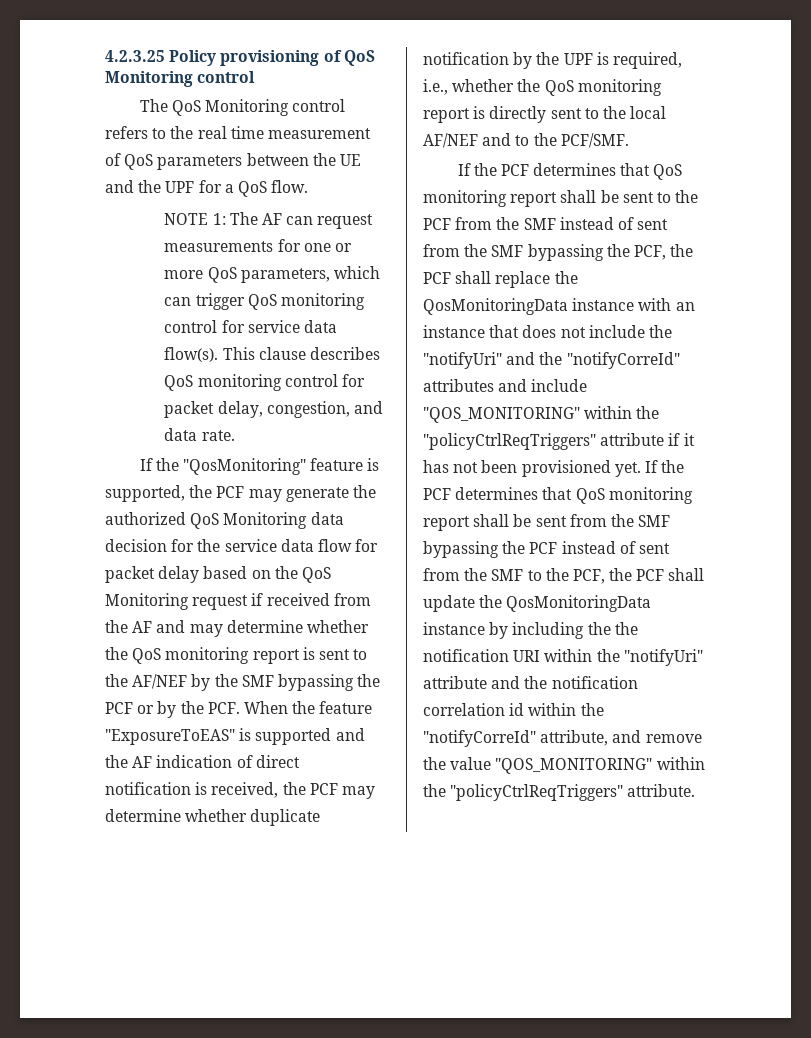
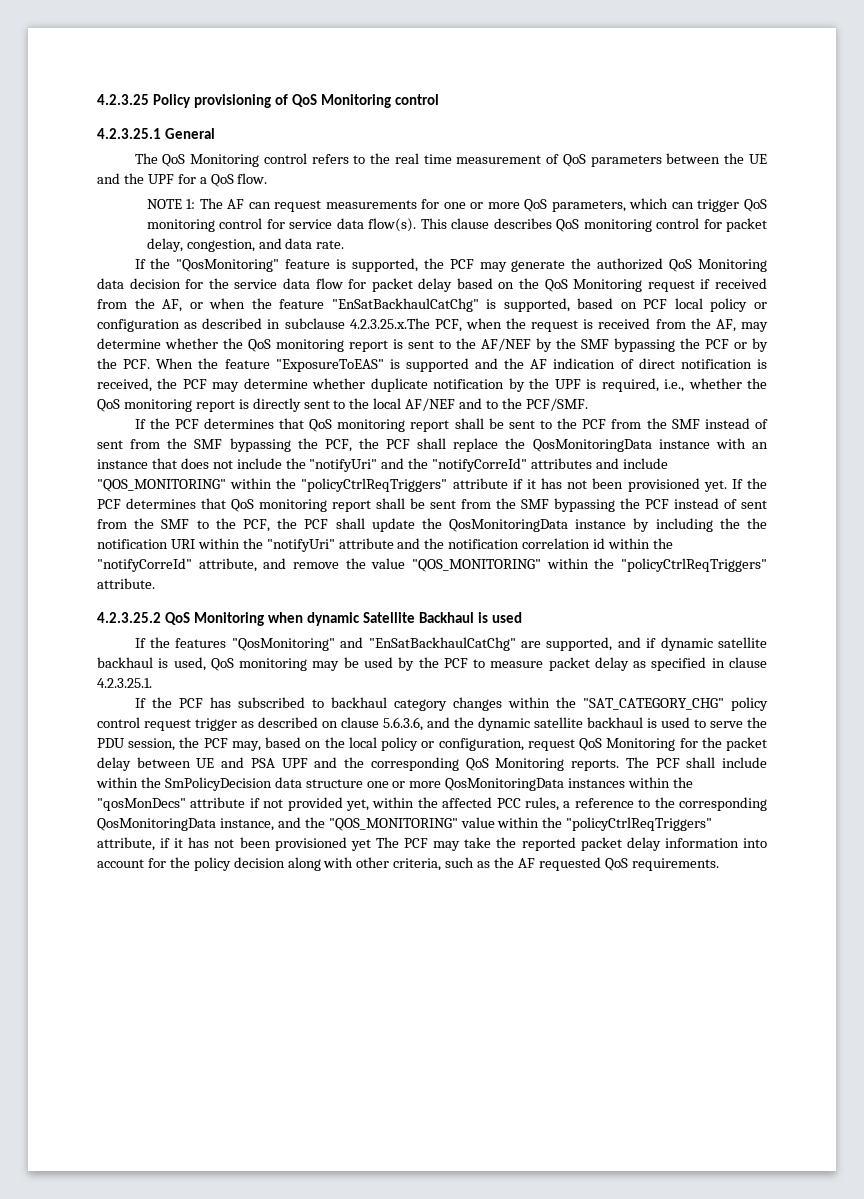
+ 4.2.3.25.1 General
- If the "QosMonitoring" feature is supported, the PCF may generate the authorized QoS Monitoring data decision for the service data flow for packet delay based on the QoS Monitoring request if received from the AF and may determine whether the QoS monitoring report is sent to the AF/NEF by the SMF bypassing the PCF or by the PCF. When the feature "ExposureToEAS" is supported and the AF indication of direct notification is received, the PCF may determine whether duplicate notification by the UPF is required, i.e., whether the QoS monitoring report is directly sent to the local AF/NEF and to the PCF/SMF.
+ If the "QosMonitoring" feature is supported, the PCF may generate the authorized QoS Monitoring data decision for the service data flow for packet delay based on the QoS Monitoring request if received from the AF, or when the feature "EnSatBackhaulCatChg" is supported, based on PCF local policy or configuration as described in subclause 4.2.3.25.x.The PCF, when the request is received from the AF, may determine whether the QoS monitoring report is sent to the AF/NEF by the SMF bypassing the PCF or by the PCF. When the feature "ExposureToEAS" is supported and the AF indication of direct notification is received, the PCF may determine whether duplicate notification by the UPF is required, i.e., whether the QoS monitoring report is directly sent to the local AF/NEF and to the PCF/SMF.
+ 4.2.3.25.2 QoS Monitoring when dynamic Satellite Backhaul is used
+ If the features "QosMonitoring" and "EnSatBackhaulCatChg" are supported, and if dynamic satellite backhaul is used, QoS monitoring may be used by the PCF to measure packet delay as specified in clause 4.2.3.25.1.
+ If the PCF has subscribed to backhaul category changes within the "SAT_CATEGORY_CHG" policy control request trigger as described on clause 5.6.3.6, and the dynamic satellite backhaul is used to serve the PDU session, the PCF may, based on the local policy or configuration, request QoS Monitoring for the packet delay between UE and PSA UPF and the corresponding QoS Monitoring reports. The PCF shall include within the SmPolicyDecision data structure one or more QosMonitoringData instances within the "qosMonDecs" attribute if not provided yet, within the affected PCC rules, a reference to the corresponding QosMonitoringData instance, and the "QOS_MONITORING" value within the "policyCtrlReqTriggers" attribute, if it has not been provisioned yet The PCF may take the reported packet delay information into account for the policy decision along with other criteria, such as the AF requested QoS requirements.

